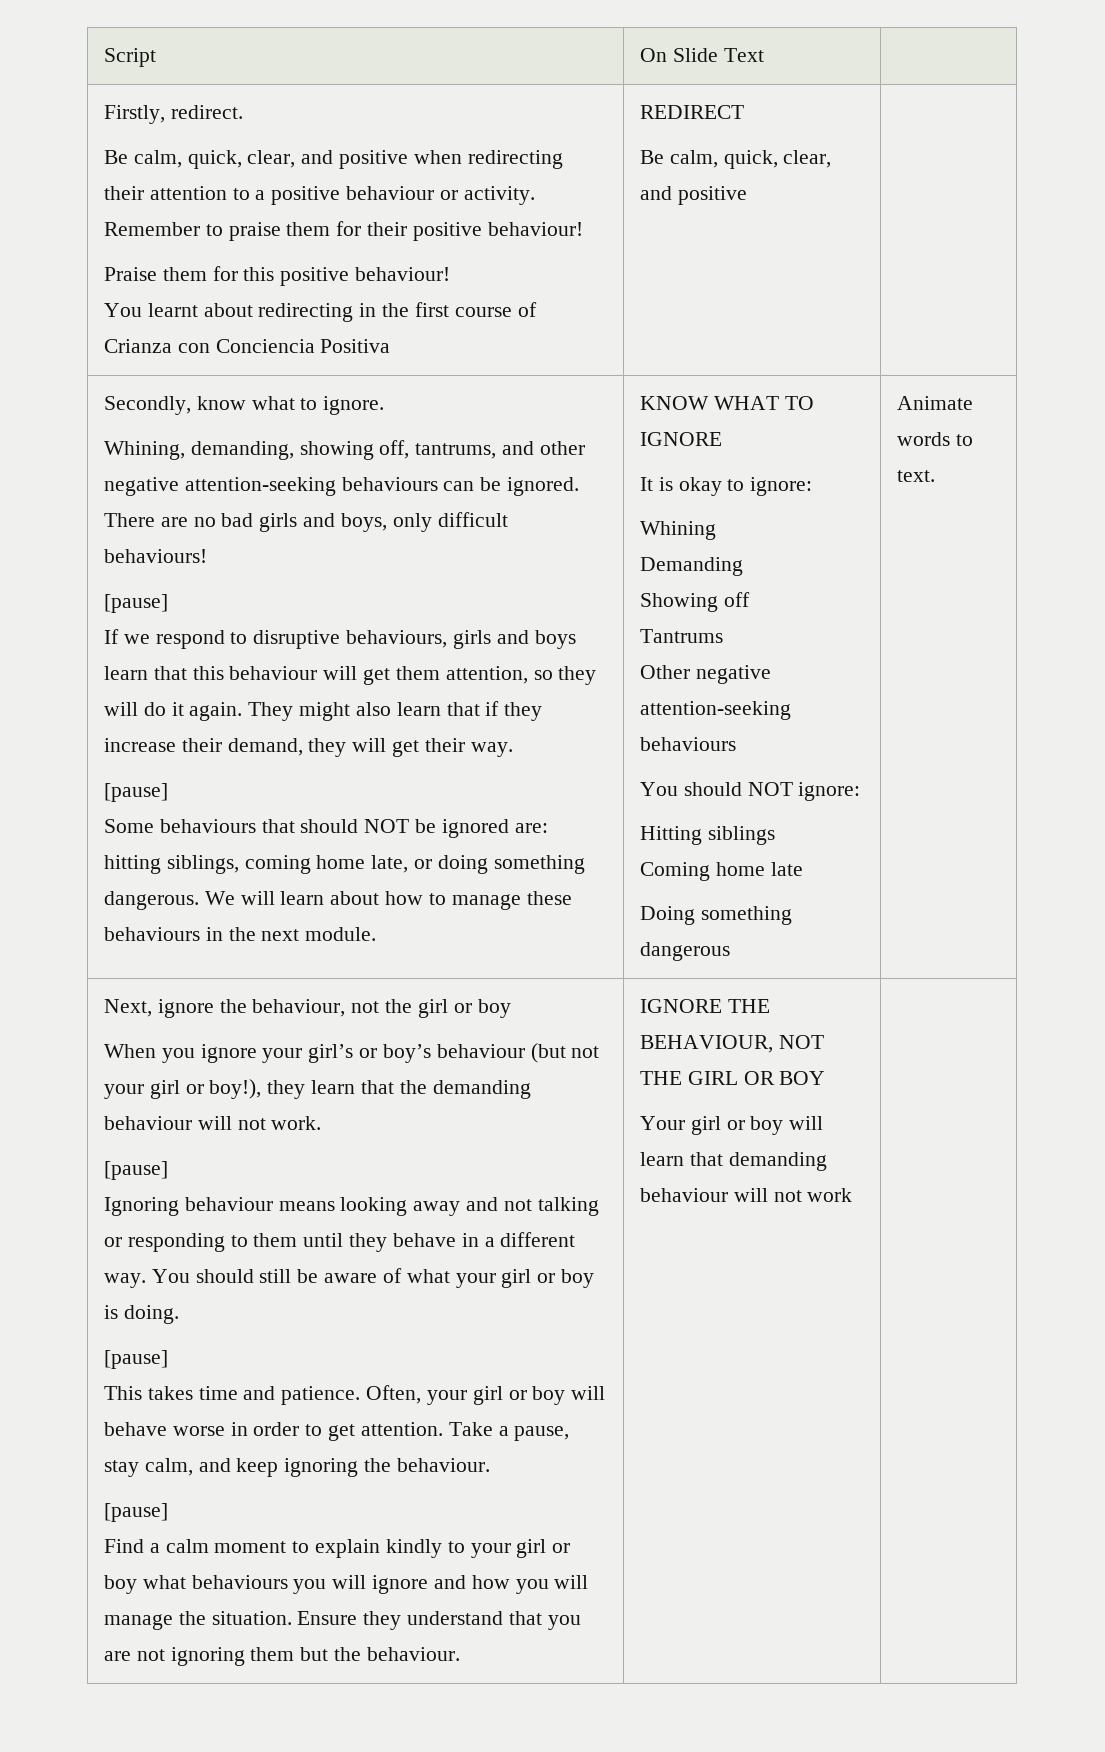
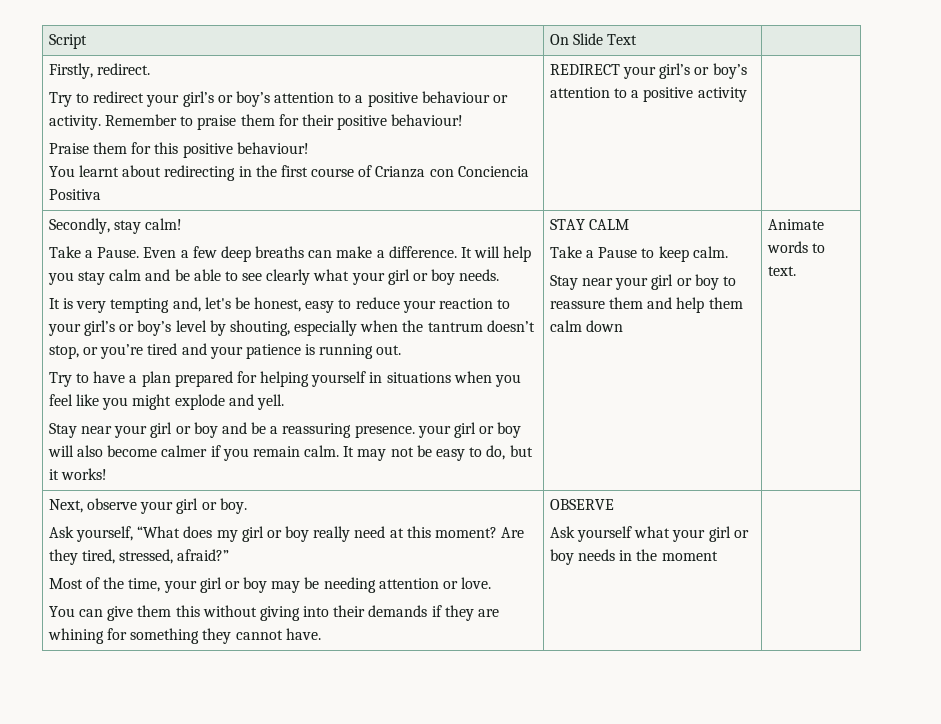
- Be calm, quick, clear, and positive when redirecting their attention to a positive behaviour or activity.
+ Try to redirect your girl’s or boy’s attention to a positive behaviour or activity.
- REDIRECT
- Be calm, quick, clear, and positive
+ REDIRECT your girl’s or boy’s attention to a positive activity
- Secondly, know what to ignore.
- Whining, demanding, showing off, tantrums, and other negative attention-seeking behaviours can be ignored. There are no bad girls and boys, only difficult behaviours!
- [pause]
- If we respond to disruptive behaviours, girls and boys learn that this behaviour will get them attention, so they will do it again. They might also learn that if they increase their demand, they will get their way.
- [pause]
- Some behaviours that should NOT be ignored are: hitting siblings, coming home late, or doing something dangerous. We will learn about how to manage these behaviours in the next module. | KNOW WHAT TO IGNORE
- It is okay to ignore:
- Whining
- Demanding
- Showing off
- Tantrums
- Other negative attention-seeking behaviours
- You should NOT ignore:
- Hitting siblings
- Coming home late
- Doing something dangerous
+ Secondly, stay calm!
+ Take a Pause. Even a few deep breaths can make a difference. It will help you stay calm and be able to see clearly what your girl or boy needs.
+ It is very tempting and, let's be honest, easy to reduce your reaction to your girl’s or boy’s level by shouting, especially when the tantrum doesn’t stop, or you’re tired and your patience is running out.
+ Try to have a plan prepared for helping yourself in situations when you feel like you might explode and yell.
+ Stay near your girl or boy and be a reassuring presence. your girl or boy will also become calmer if you remain calm. It may not be easy to do, but it works! | STAY CALM
+ Take a Pause to keep calm.
+ Stay near your girl or boy to reassure them and help them calm down
- Next, ignore the behaviour, not the girl or boy
- When you ignore your girl’s or boy’s behaviour (but not your girl or boy!), they learn that the demanding behaviour will not work.
- [pause]
- Ignoring behaviour means looking away and not talking or responding to them until they behave in a different way. You should still be aware of what your girl or boy is doing.
- [pause]
- This takes time and patience. Often, your girl or boy will behave worse in order to get attention. Take a pause, stay calm, and keep ignoring the behaviour.
- [pause]
- Find a calm moment to explain kindly to your girl or boy what behaviours you will ignore and how you will manage the situation. Ensure they understand that you are not ignoring them but the behaviour. | IGNORE THE BEHAVIOUR, NOT THE GIRL OR BOY
- Your girl or boy will learn that demanding behaviour will not work
+ Next, observe your girl or boy.
+ Ask yourself, “What does my girl or boy really need at this moment? Are they tired, stressed, afraid?”
+ Most of the time, your girl or boy may be needing attention or love.
+ You can give them this without giving into their demands if they are whining for something they cannot have. | OBSERVE
+ Ask yourself what your girl or boy needs in the moment

